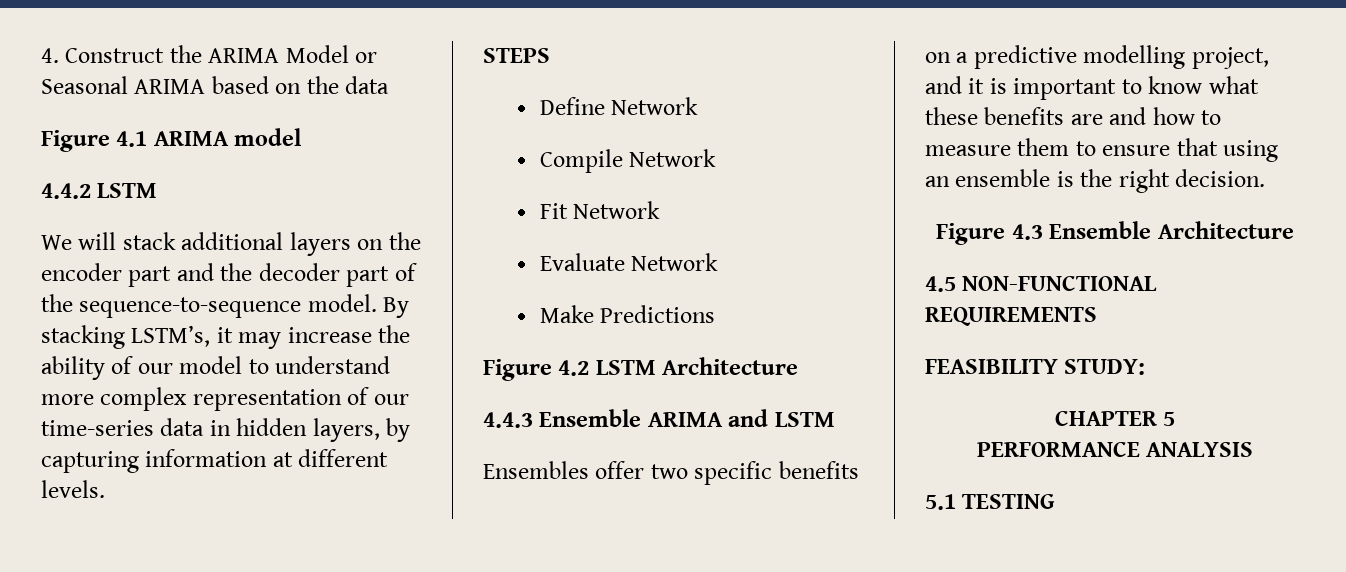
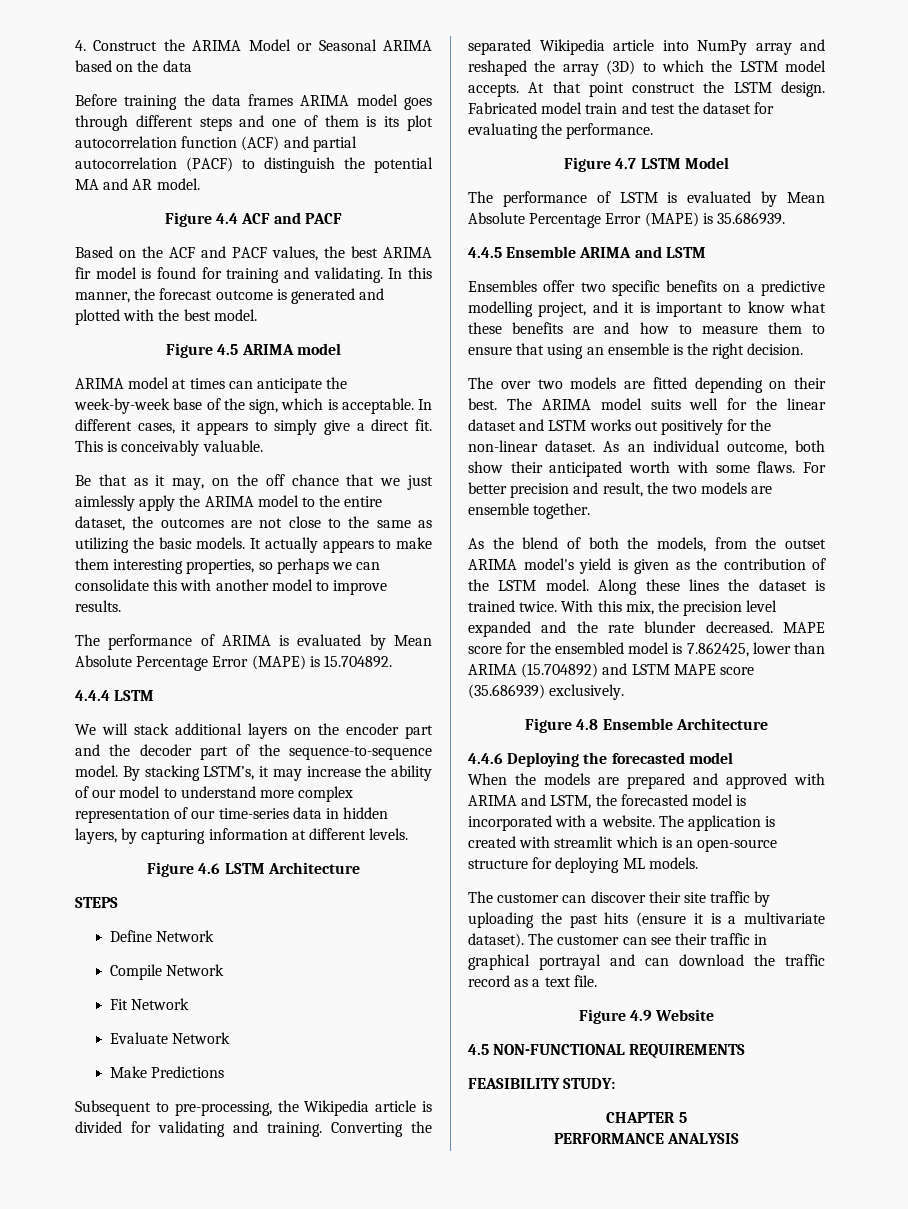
- Figure 4.1 ARIMA model
- 4.4.2 LSTM
+ Before training the data frames ARIMA model goes through different steps and one of them is its plot autocorrelation function (ACF) and partial autocorrelation (PACF) to distinguish the potential MA and AR model.
+ Figure 4.4 ACF and PACF
+ Based on the ACF and PACF values, the best ARIMA fir model is found for training and validating. In this manner, the forecast outcome is generated and plotted with the best model.
+ Figure 4.5 ARIMA model
+ ARIMA model at times can anticipate the week-by-week base of the sign, which is acceptable. In different cases, it appears to simply give a direct fit. This is conceivably valuable.
+ Be that as it may, on the off chance that we just aimlessly apply the ARIMA model to the entire dataset, the outcomes are not close to the same as utilizing the basic models. It actually appears to make them interesting properties, so perhaps we can consolidate this with another model to improve results.
+ The performance of ARIMA is evaluated by Mean Absolute Percentage Error (MAPE) is 15.704892.
+ 4.4.4 LSTM
+ Figure 4.6 LSTM Architecture
- Figure 4.2 LSTM Architecture
- 4.4.3 Ensemble ARIMA and LSTM
+ Subsequent to pre-processing, the Wikipedia article is divided for validating and training. Converting the separated Wikipedia article into NumPy array and reshaped the array (3D) to which the LSTM model accepts. At that point construct the LSTM design. Fabricated model train and test the dataset for evaluating the performance.
+ Figure 4.7 LSTM Model
+ The performance of LSTM is evaluated by Mean Absolute Percentage Error (MAPE) is 35.686939.
+ 4.4.5 Ensemble ARIMA and LSTM
- Figure 4.3 Ensemble Architecture
+ The over two models are fitted depending on their best. The ARIMA model suits well for the linear dataset and LSTM works out positively for the non-linear dataset. As an individual outcome, both show their anticipated worth with some flaws. For better precision and result, the two models are ensemble together.
+ As the blend of both the models, from the outset ARIMA model's yield is given as the contribution of the LSTM model. Along these lines the dataset is trained twice. With this mix, the precision level expanded and the rate blunder decreased. MAPE score for the ensembled model is 7.862425, lower than ARIMA (15.704892) and LSTM MAPE score (35.686939) exclusively.
+ Figure 4.8 Ensemble Architecture
+ 4.4.6 Deploying the forecasted model
+ When the models are prepared and approved with ARIMA and LSTM, the forecasted model is incorporated with a website. The application is created with streamlit which is an open-source structure for deploying ML models.
+ The customer can discover their site traffic by uploading the past hits (ensure it is a multivariate dataset). The customer can see their traffic in graphical portrayal and can download the traffic record as a text file.
+ Figure 4.9 Website
- 5.1 TESTING

